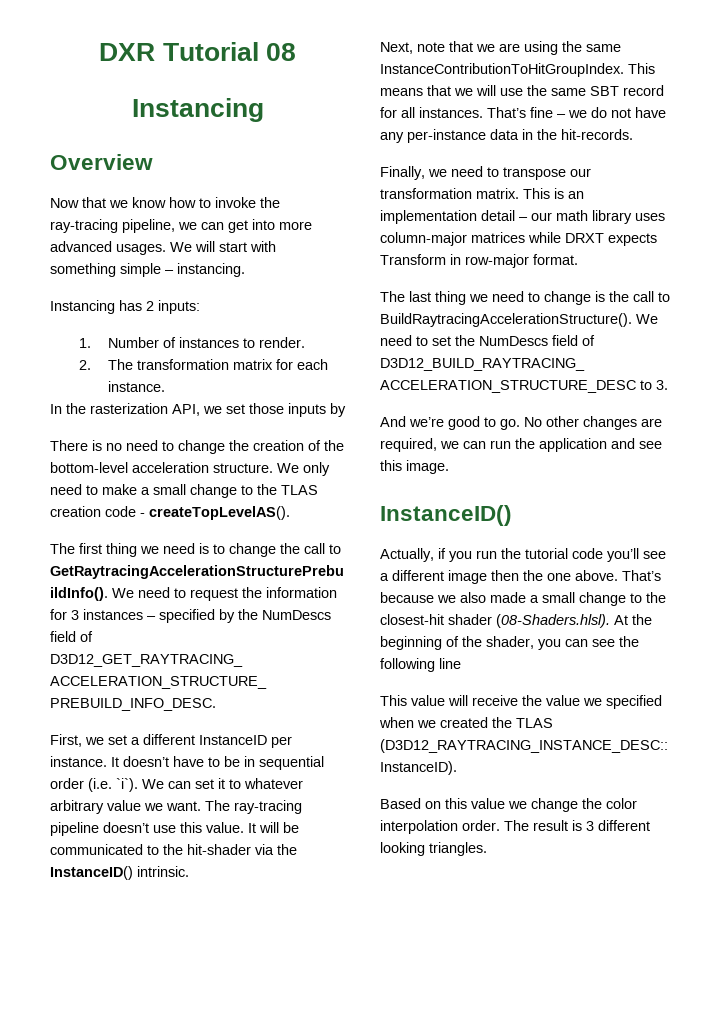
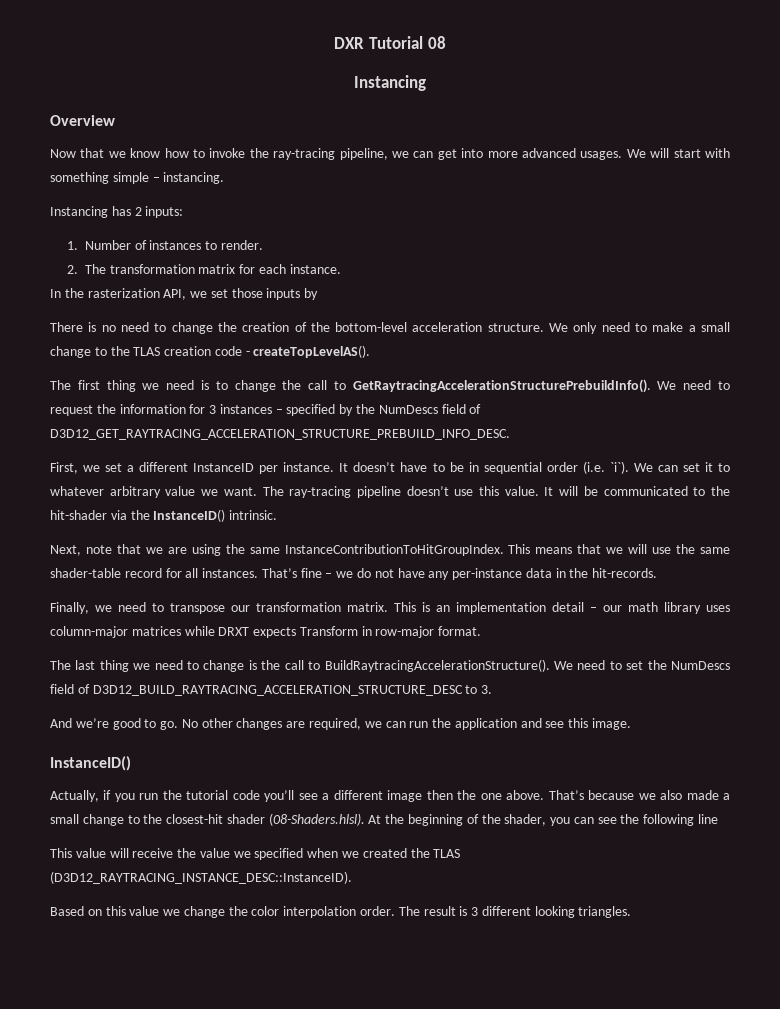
- This means that we will use the same SBT record for all instances.
+ This means that we will use the same shader-table record for all instances.

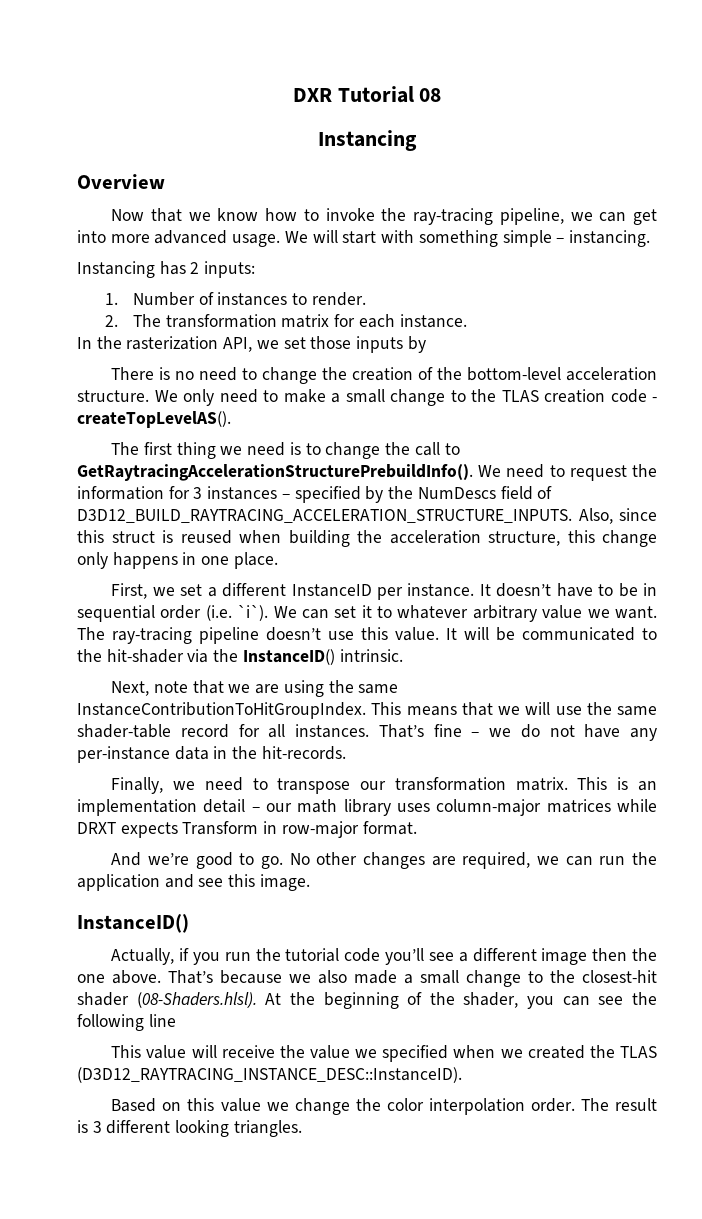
- Now that we know how to invoke the ray-tracing pipeline, we can get into more advanced usages.
+ Now that we know how to invoke the ray-tracing pipeline, we can get into more advanced usage.
- We need to request the information for 3 instances – specified by the NumDescs field of D3D12_GET_RAYTRACING_ACCELERATION_STRUCTURE_PREBUILD_INFO_DESC.
+ We need to request the information for 3 instances – specified by the NumDescs field of D3D12_BUILD_RAYTRACING_ACCELERATION_STRUCTURE_INPUTS. Also, since this struct is reused when building the acceleration structure, this change only happens in one place.
- The last thing we need to change is the call to BuildRaytracingAccelerationStructure(). We need to set the NumDescs field of D3D12_BUILD_RAYTRACING_ACCELERATION_STRUCTURE_DESC to 3.

